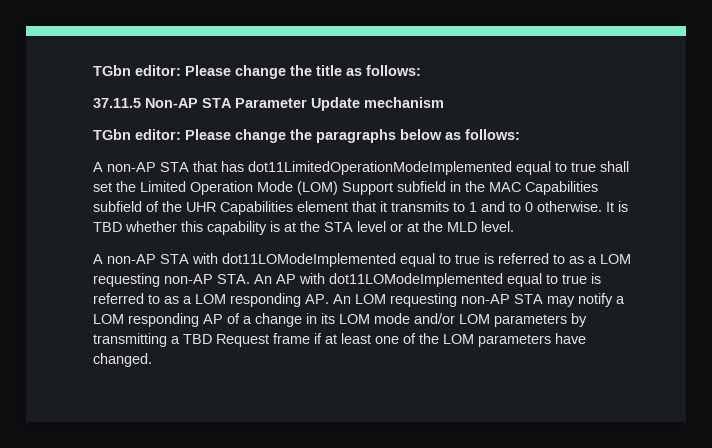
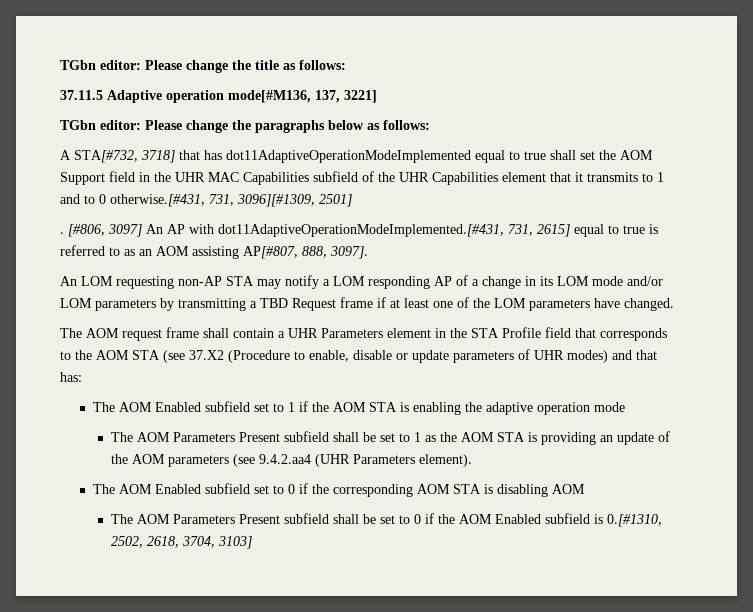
- 37.11.5 Non-AP STA Parameter Update mechanism
+ 37.11.5 Adaptive operation mode[#M136, 137, 3221]
- A non-AP STA that has dot11LimitedOperationModeImplemented equal to true shall set the Limited Operation Mode (LOM) Support subfield in the MAC Capabilities subfield of the UHR Capabilities element that it transmits to 1 and to 0 otherwise. It is TBD whether this capability is at the STA level or at the MLD level.
- A non-AP STA with dot11LOModeImplemented equal to true is referred to as a LOM requesting non-AP STA. An AP with dot11LOModeImplemented equal to true is referred to as a LOM responding AP. An LOM requesting non-AP STA may notify a LOM responding AP of a change in its LOM mode and/or LOM parameters by transmitting a TBD Request frame if at least one of the LOM parameters have changed.
+ A STA[#732, 3718] that has dot11AdaptiveOperationModeImplemented equal to true shall set the AOM Support field in the UHR MAC Capabilities subfield of the UHR Capabilities element that it transmits to 1 and to 0 otherwise.[#431, 731, 3096][#1309, 2501]
+ . [#806, 3097] An AP with dot11AdaptiveOperationModeImplemented.[#431, 731, 2615] equal to true is referred to as an AOM assisting AP[#807, 888, 3097].
+ An LOM requesting non-AP STA may notify a LOM responding AP of a change in its LOM mode and/or LOM parameters by transmitting a TBD Request frame if at least one of the LOM parameters have changed.
+ The AOM request frame shall contain a UHR Parameters element in the STA Profile field that corresponds to the AOM STA (see 37.X2 (Procedure to enable, disable or update parameters of UHR modes) and that has:
+ The AOM Enabled subfield set to 1 if the AOM STA is enabling the adaptive operation mode
+ The AOM Parameters Present subfield shall be set to 1 as the AOM STA is providing an update of the AOM parameters (see 9.4.2.aa4 (UHR Parameters element).
+ The AOM Enabled subfield set to 0 if the corresponding AOM STA is disabling AOM
+ The AOM Parameters Present subfield shall be set to 0 if the AOM Enabled subfield is 0.[#1310, 2502, 2618, 3704, 3103]

